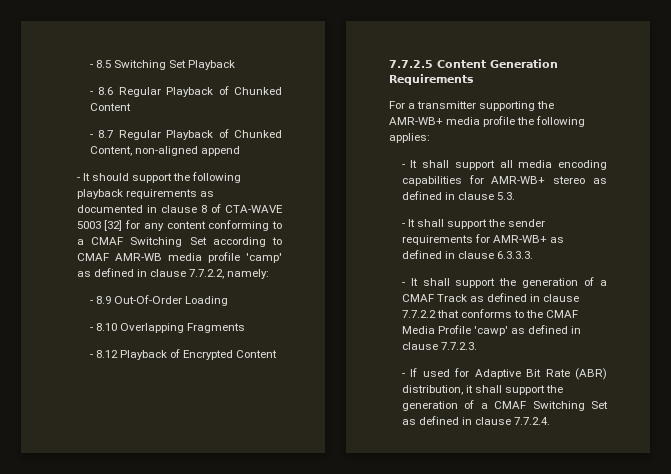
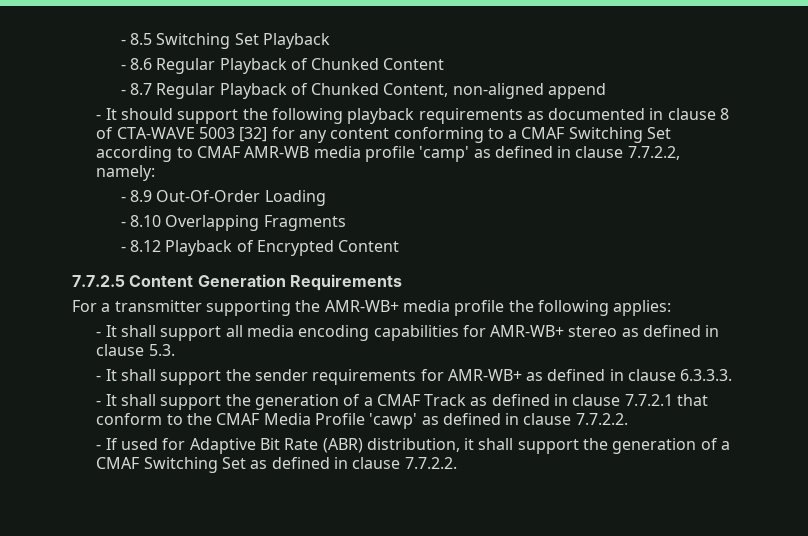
- - It shall support the generation of a CMAF Track as defined in clause 7.7.2.2 that conforms to the CMAF Media Profile 'cawp' as defined in clause 7.7.2.3.
+ - It shall support the generation of a CMAF Track as defined in clause 7.7.2.1 that conform to the CMAF Media Profile 'cawp' as defined in clause 7.7.2.2.
- - If used for Adaptive Bit Rate (ABR) distribution, it shall support the generation of a CMAF Switching Set as defined in clause 7.7.2.4.
+ - If used for Adaptive Bit Rate (ABR) distribution, it shall support the generation of a CMAF Switching Set as defined in clause 7.7.2.2.

